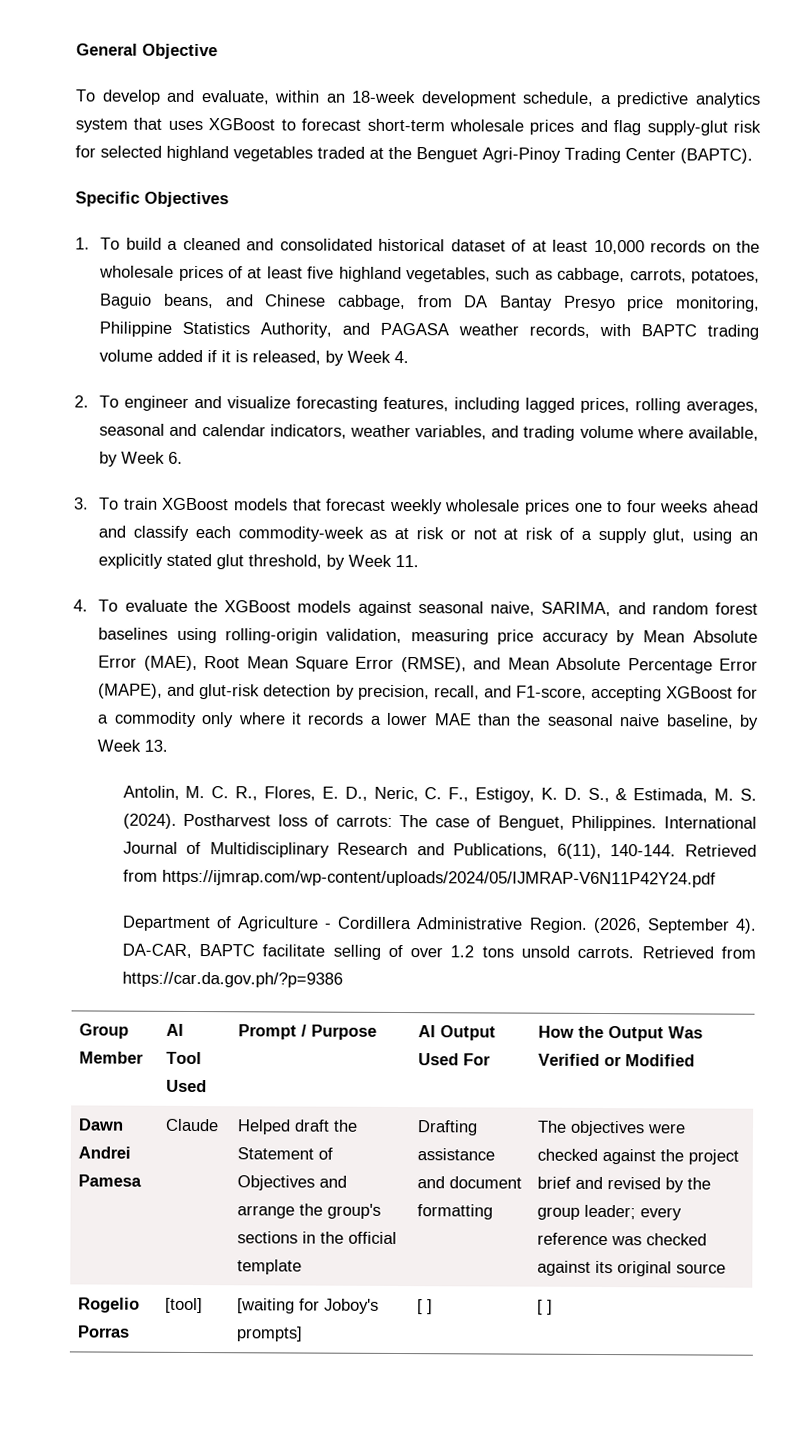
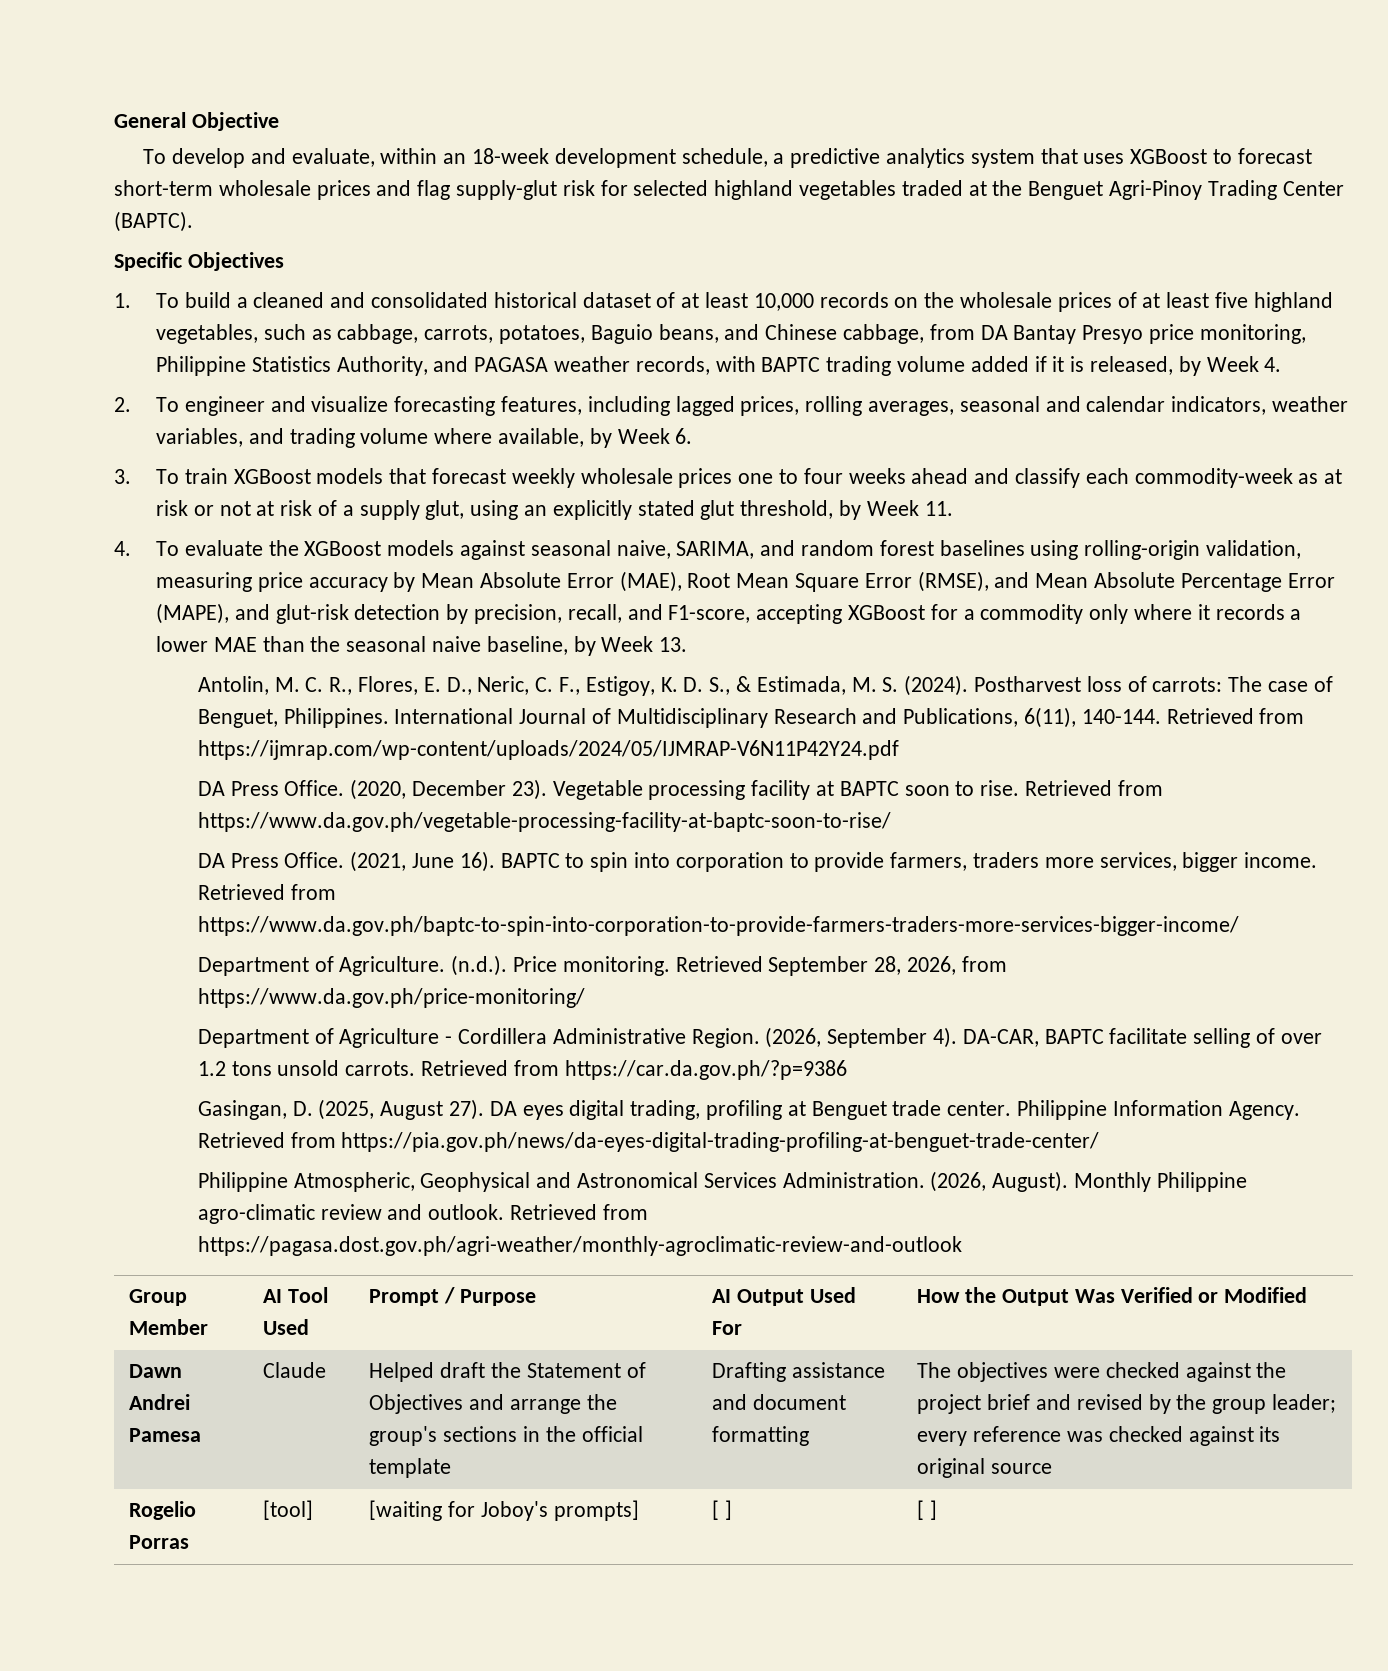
+ DA Press Office. (2020, December 23). Vegetable processing facility at BAPTC soon to rise. Retrieved from https://www.da.gov.ph/vegetable-processing-facility-at-baptc-soon-to-rise/
+ DA Press Office. (2021, June 16). BAPTC to spin into corporation to provide farmers, traders more services, bigger income. Retrieved from https://www.da.gov.ph/baptc-to-spin-into-corporation-to-provide-farmers-traders-more-services-bigger-income/
+ Department of Agriculture. (n.d.). Price monitoring. Retrieved September 28, 2026, from https://www.da.gov.ph/price-monitoring/
+ Gasingan, D. (2025, August 27). DA eyes digital trading, profiling at Benguet trade center. Philippine Information Agency. Retrieved from https://pia.gov.ph/news/da-eyes-digital-trading-profiling-at-benguet-trade-center/
+ Philippine Atmospheric, Geophysical and Astronomical Services Administration. (2026, August). Monthly Philippine agro-climatic review and outlook. Retrieved from https://pagasa.dost.gov.ph/agri-weather/monthly-agroclimatic-review-and-outlook

